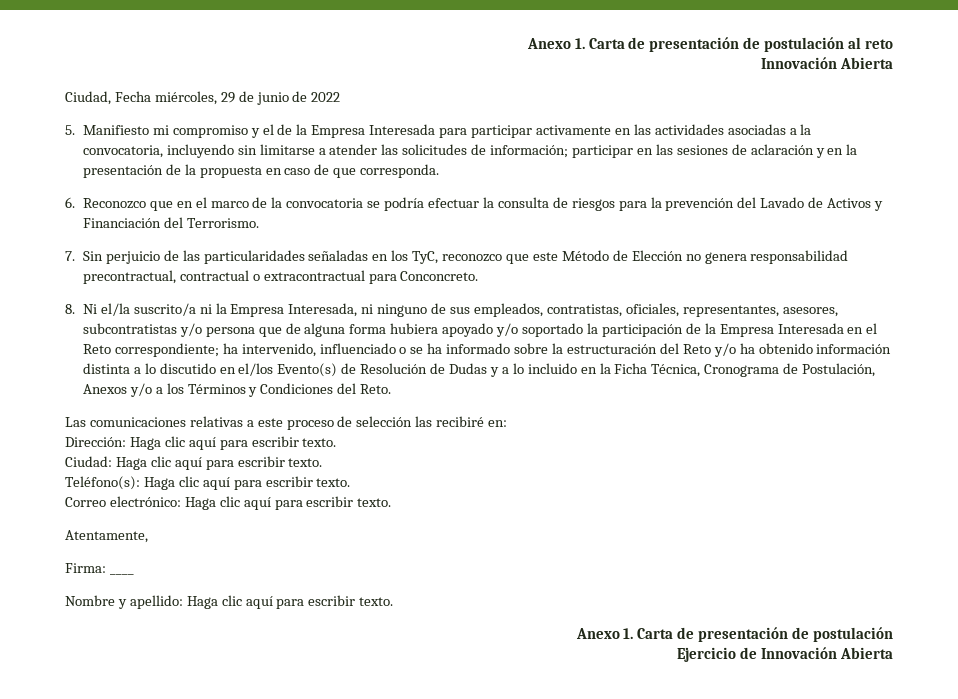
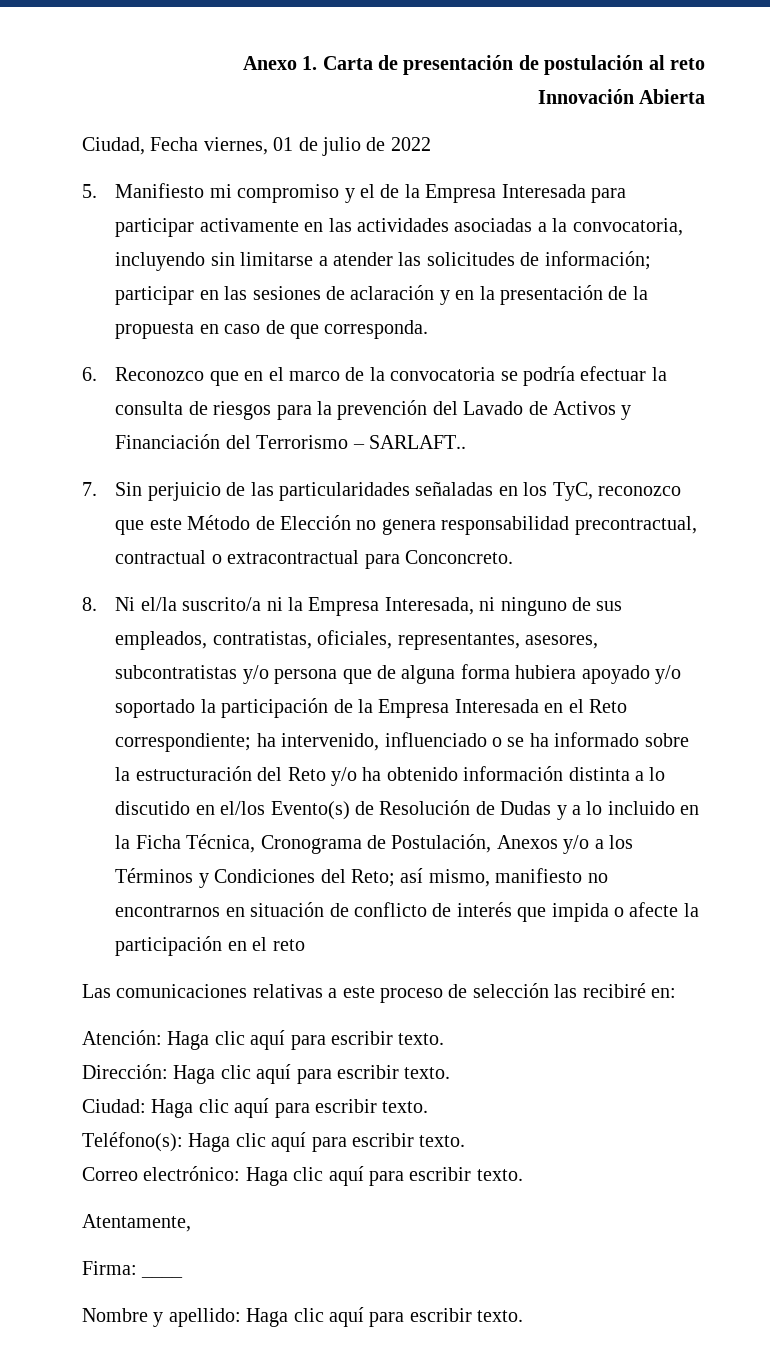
- Ciudad, Fecha miércoles, 29 de junio de 2022
+ Ciudad, Fecha viernes, 01 de julio de 2022
- 6. Reconozco que en el marco de la convocatoria se podría efectuar la consulta de riesgos para la prevención del Lavado de Activos y Financiación del Terrorismo.
+ 6. Reconozco que en el marco de la convocatoria se podría efectuar la consulta de riesgos para la prevención del Lavado de Activos y Financiación del Terrorismo – SARLAFT..
- ha intervenido, influenciado o se ha informado sobre la estructuración del Reto y/o ha obtenido información distinta a lo discutido en el/los Evento(s) de Resolución de Dudas y a lo incluido en la Ficha Técnica, Cronograma de Postulación, Anexos y/o a los Términos y Condiciones del Reto.
+ ha intervenido, influenciado o se ha informado sobre la estructuración del Reto y/o ha obtenido información distinta a lo discutido en el/los Evento(s) de Resolución de Dudas y a lo incluido en la Ficha Técnica, Cronograma de Postulación, Anexos y/o a los Términos y Condiciones del Reto; así mismo, manifiesto no encontrarnos en situación de conflicto de interés que impida o afecte la participación en el reto
+ Atención: Haga clic aquí para escribir texto.
  Nombre y apellido: Haga clic aquí para escribir texto.
- Anexo 1. Carta de presentación de postulación
- Ejercicio de Innovación Abierta

